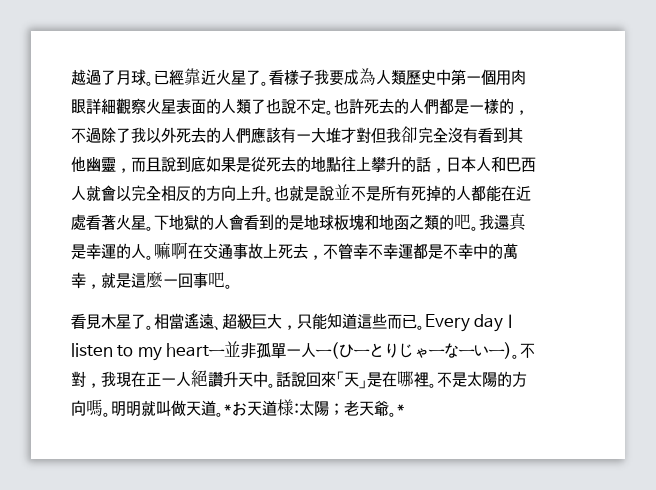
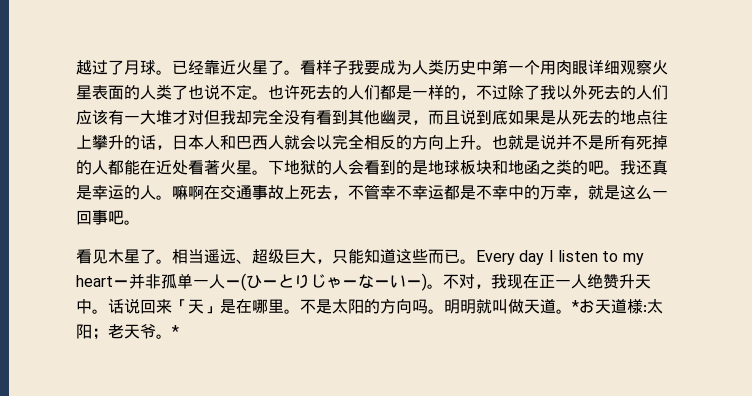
- 越過了月球。
+ 越过了月球。
- 已經靠近火星了。
+ 已经靠近火星了。
- 看樣子我要成為人類歷史中第一個用肉眼詳細觀察火星表面的人類了也說不定。
+ 看样子我要成为人类历史中第一个用肉眼详细观察火星表面的人类了也说不定。
- 也許死去的人們都是一樣的，不過除了我以外死去的人們應該有一大堆才對但我卻完全沒有看到其他幽靈，而且說到底如果是從死去的地點往上攀升的話，日本人和巴西人就會以完全相反的方向上升。
+ 也许死去的人们都是一样的，不过除了我以外死去的人们应该有一大堆才对但我却完全没有看到其他幽灵，而且说到底如果是从死去的地点往上攀升的话，日本人和巴西人就会以完全相反的方向上升。
- 也就是說並不是所有死掉的人都能在近處看著火星。
+ 也就是说并不是所有死掉的人都能在近处看著火星。
- 下地獄的人會看到的是地球板塊和地函之類的吧。
+ 下地狱的人会看到的是地球板块和地函之类的吧。
- 我還真是幸運的人。
+ 我还真是幸运的人。
- 嘛啊在交通事故上死去，不管幸不幸運都是不幸中的萬幸，就是這麼一回事吧。
+ 嘛啊在交通事故上死去，不管幸不幸运都是不幸中的万幸，就是这么一回事吧。
- 看見木星了。
+ 看见木星了。
- 相當遙遠、超級巨大，只能知道這些而已。
+ 相当遥远、超级巨大，只能知道这些而已。
- Every day I listen to my heartー並非孤單一人ー(ひーとりじゃーなーいー)。
+ Every day I listen to my heartー并非孤单一人ー(ひーとりじゃーなーいー)。
- 不對，我現在正一人絕讚升天中。
+ 不对，我现在正一人绝赞升天中。
- 話說回來「天」是在哪裡。
+ 话说回来「天」是在哪里。
- 不是太陽的方向嗎。
+ 不是太阳的方向吗。
- *お天道様:太陽；老天爺。
+ *お天道様:太阳；老天爷。

